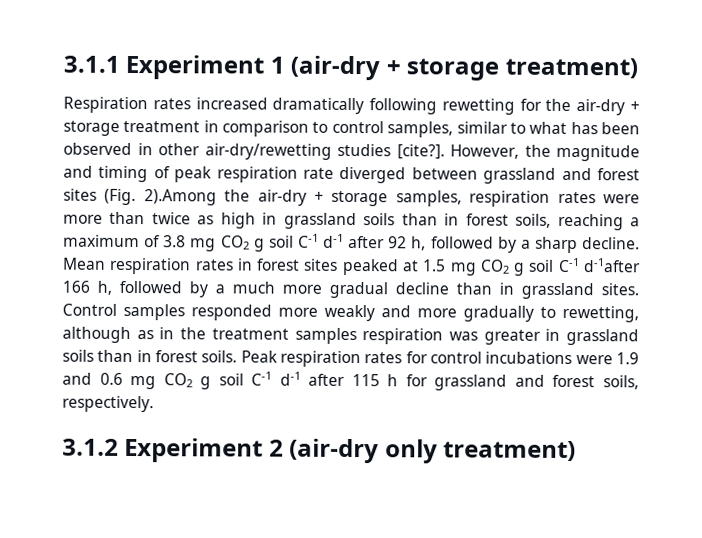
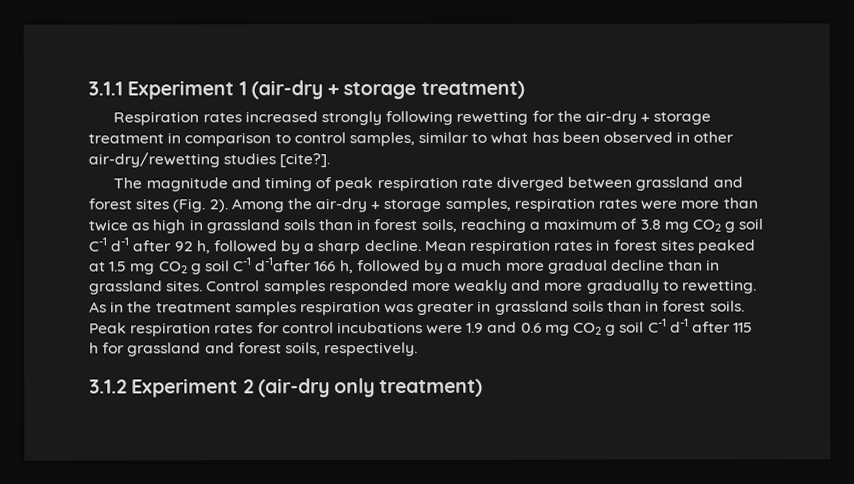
- Respiration rates increased dramatically following rewetting for the air-dry + storage treatment in comparison to control samples, similar to what has been observed in other air-dry/rewetting studies [cite?]. However, the magnitude and timing of peak respiration rate diverged between grassland and forest sites (Fig. 2).Among the air-dry + storage samples, respiration rates were more than twice as high in grassland soils than in forest soils, reaching a maximum of 3.8 mg CO2 g soil C-1 d-1 after 92 h, followed by a sharp decline.
+ Respiration rates increased strongly following rewetting for the air-dry + storage treatment in comparison to control samples, similar to what has been observed in other air-dry/rewetting studies [cite?].
+ The magnitude and timing of peak respiration rate diverged between grassland and forest sites (Fig. 2). Among the air-dry + storage samples, respiration rates were more than twice as high in grassland soils than in forest soils, reaching a maximum of 3.8 mg CO2 g soil C-1 d-1 after 92 h, followed by a sharp decline.
- Control samples responded more weakly and more gradually to rewetting, although as in the treatment samples respiration was greater in grassland soils than in forest soils.
+ Control samples responded more weakly and more gradually to rewetting. As in the treatment samples respiration was greater in grassland soils than in forest soils.

